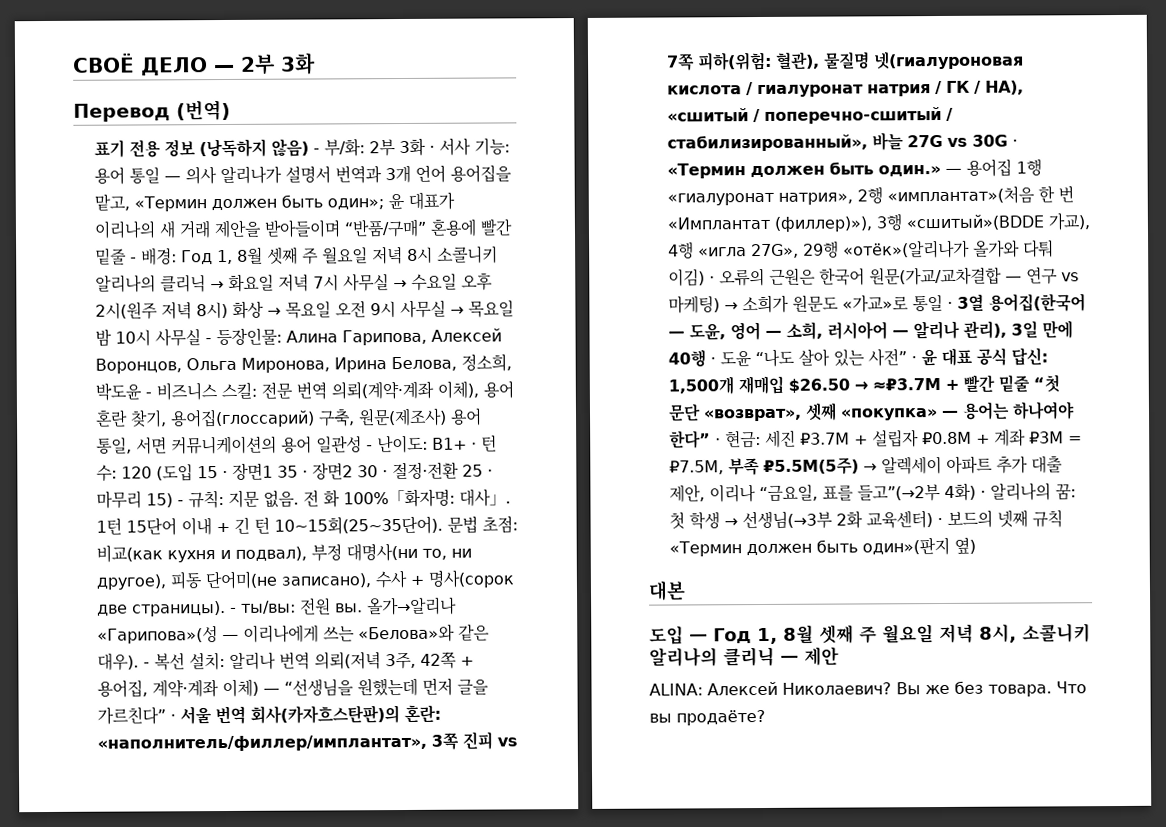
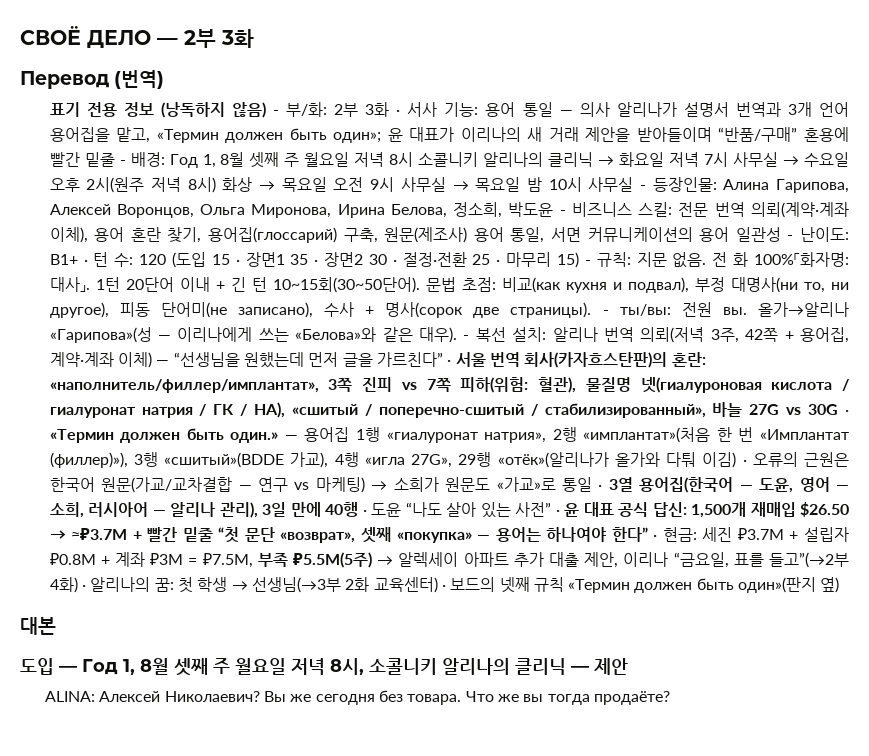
- 1턴 15단어 이내 + 긴 턴 10~15회(25~35단어).
+ 1턴 20단어 이내 + 긴 턴 10~15회(30~50단어).
- Вы же без товара.
+ Вы же сегодня без товара.
- Что вы продаёте?
+ Что же вы тогда продаёте?

